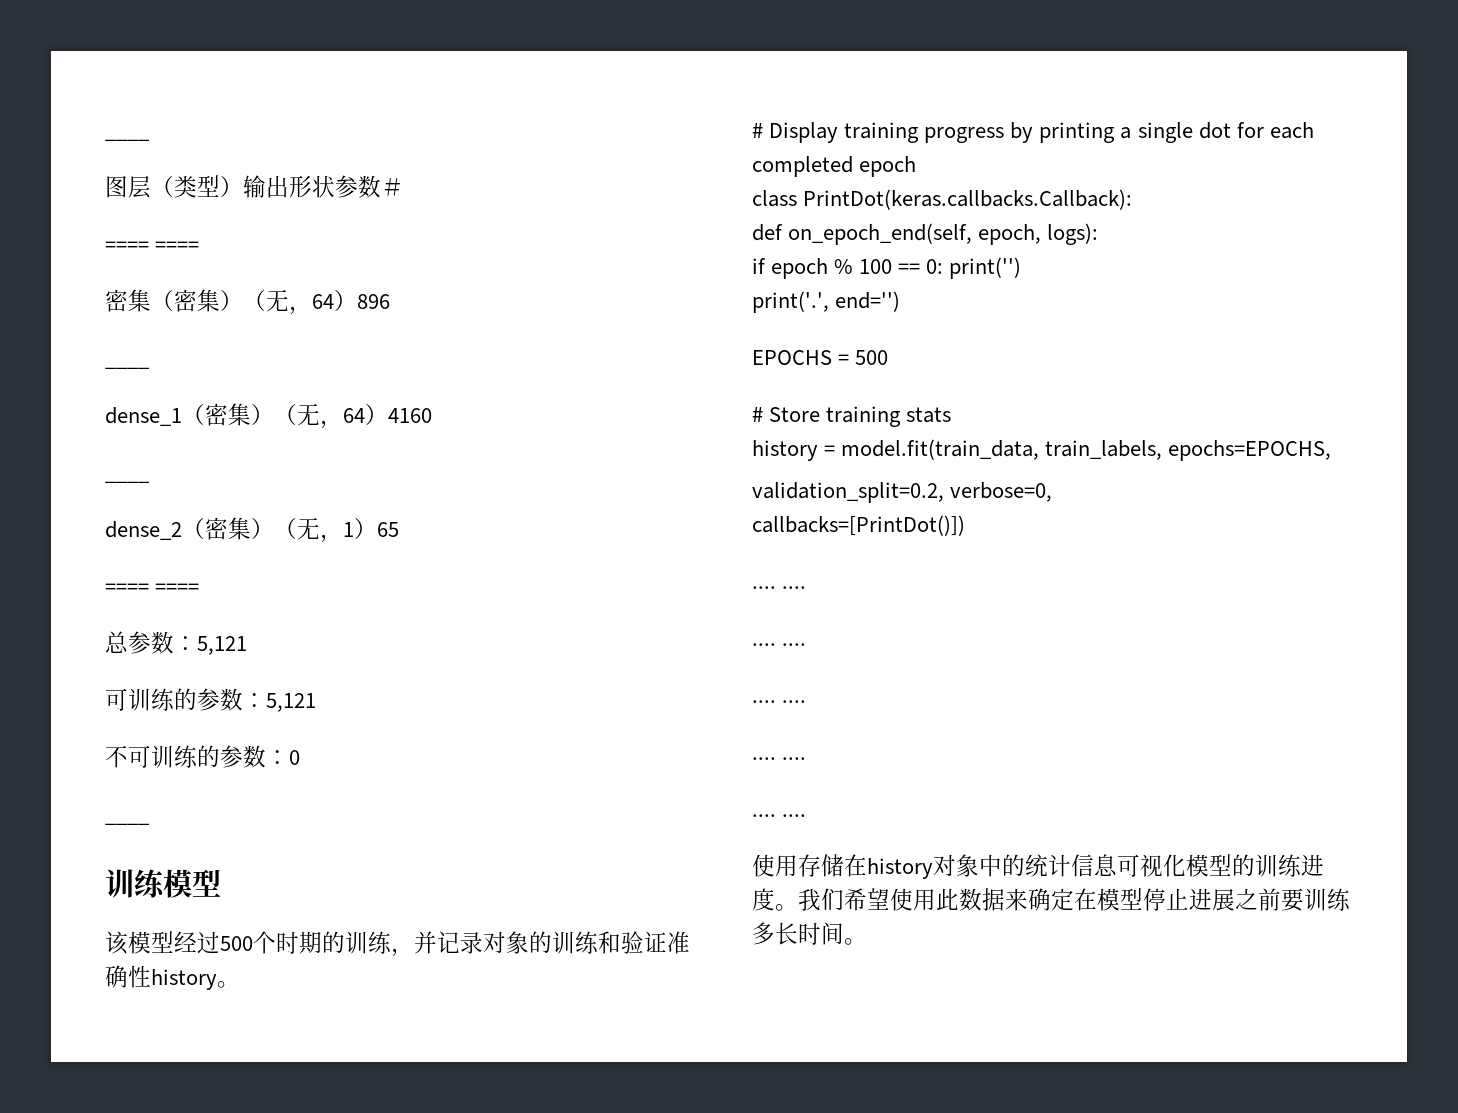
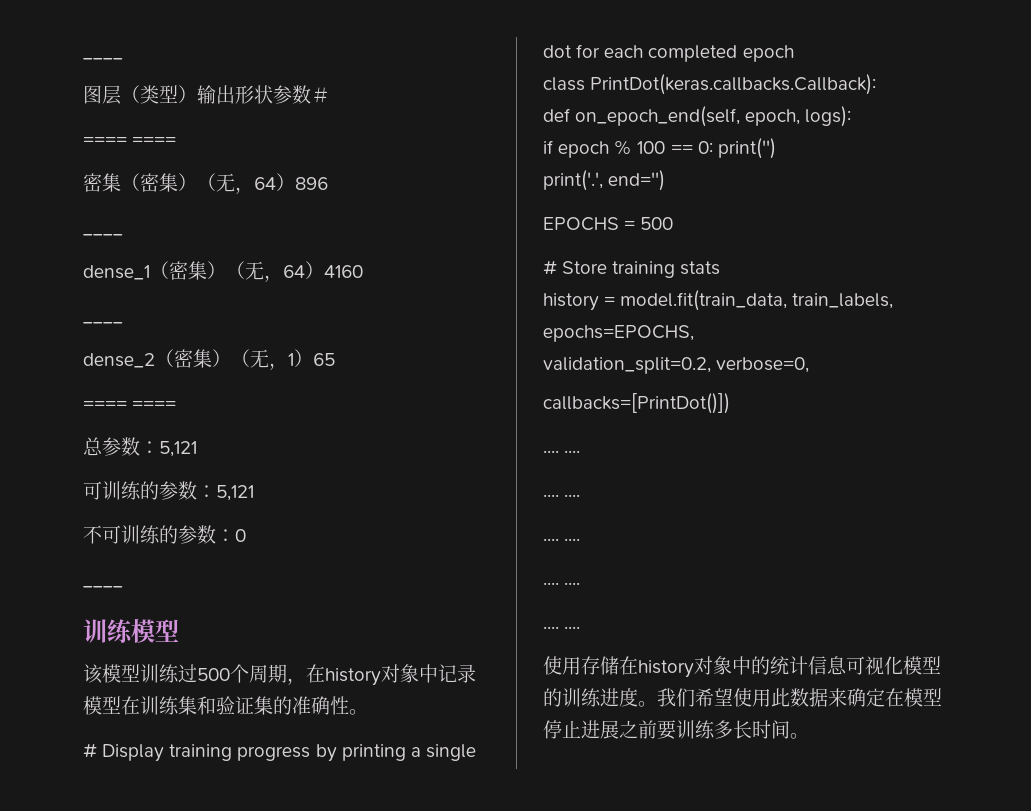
- 该模型经过500个时期的训练，并记录对象的训练和验证准确性history。
+ 该模型训练过500个周期，在history对象中记录模型在训练集和验证集的准确性。

